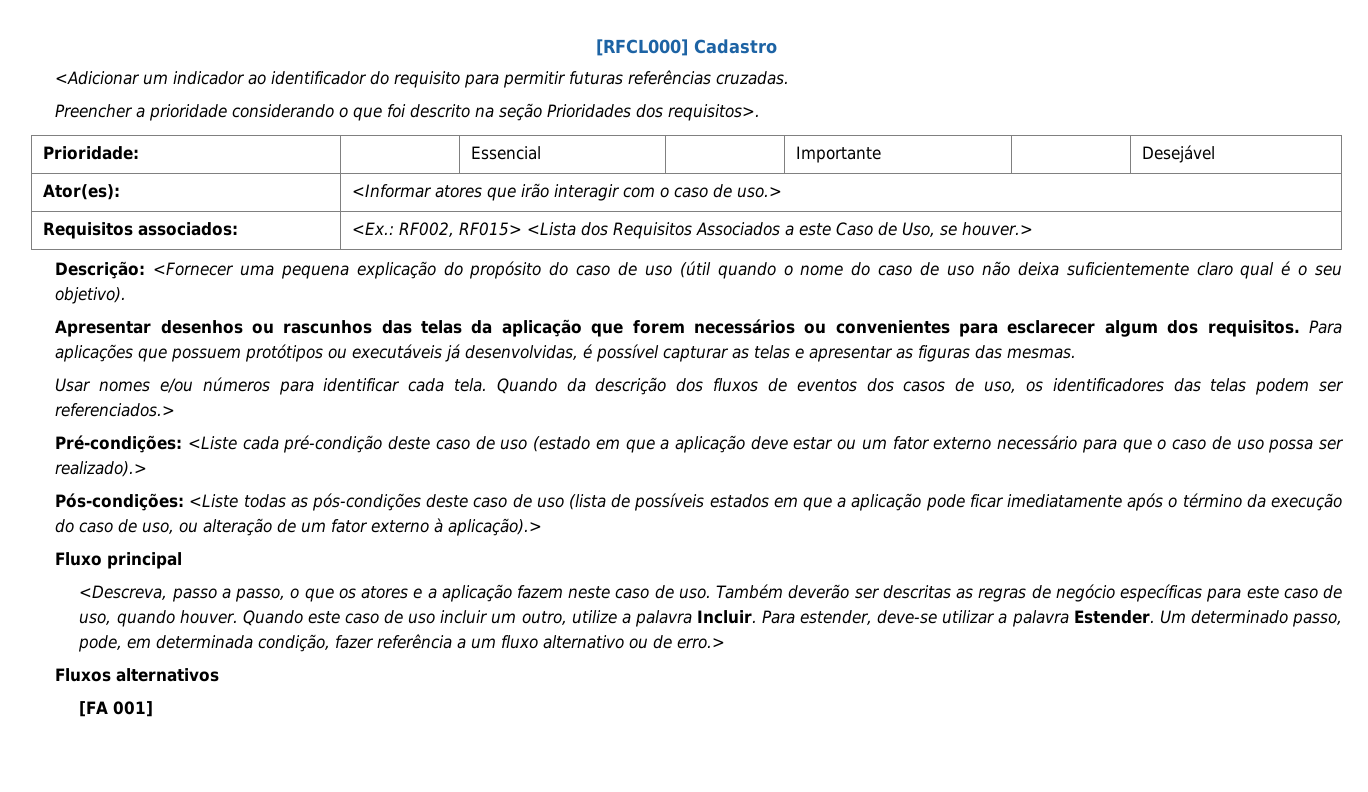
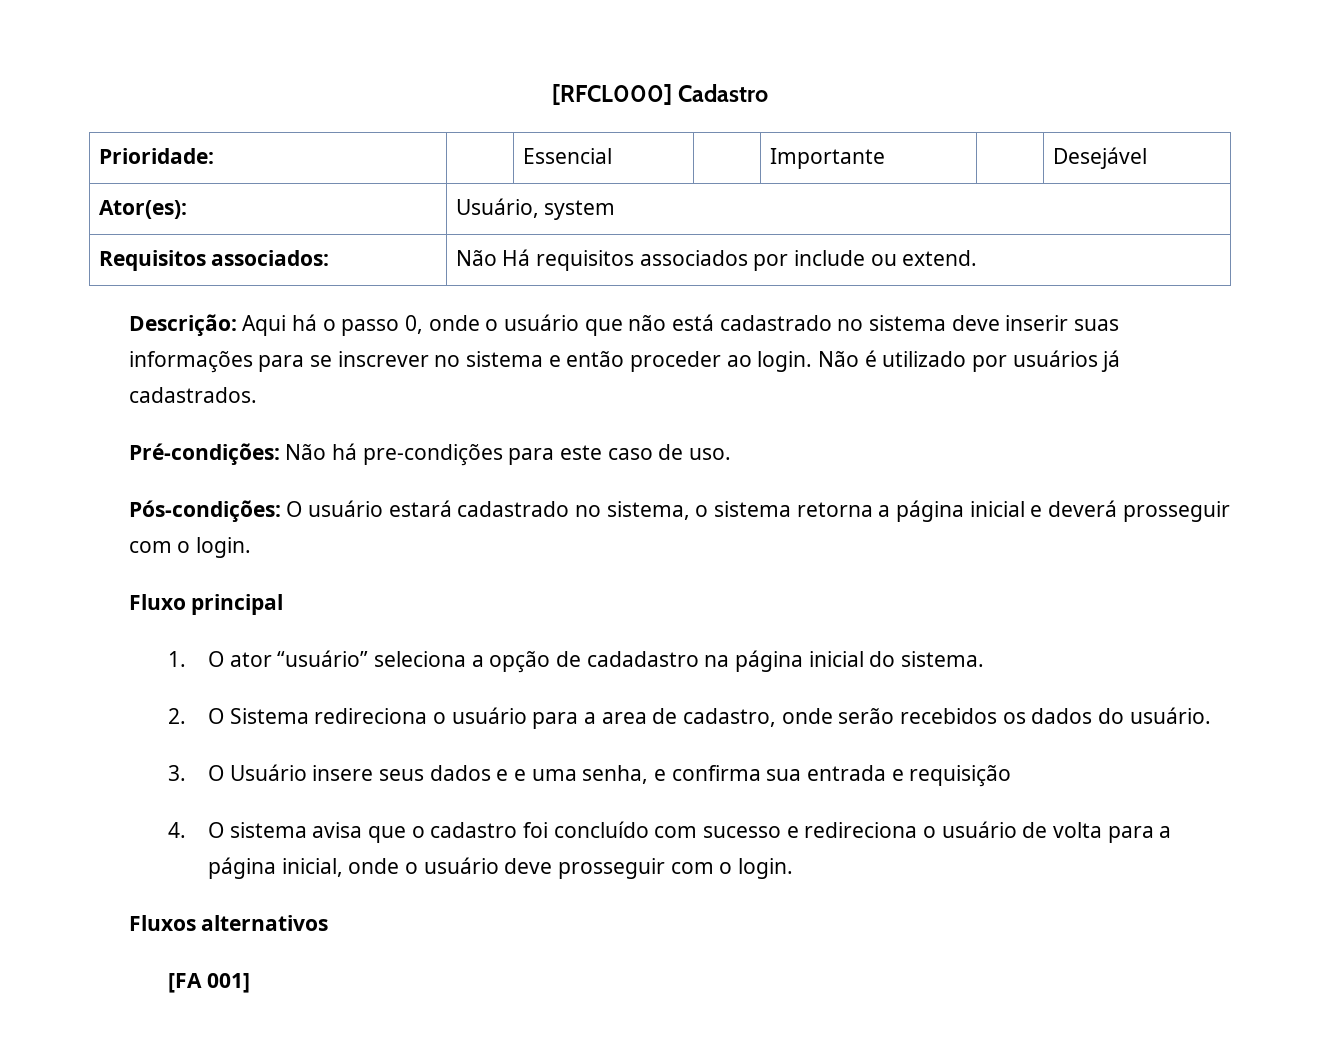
- <Adicionar um indicador ao identificador do requisito para permitir futuras referências cruzadas.
- Preencher a prioridade considerando o que foi descrito na seção Prioridades dos requisitos>.
- Ator(es): | <Informar atores que irão interagir com o caso de uso.>
- Requisitos associados: | <Ex.: RF002, RF015> <Lista dos Requisitos Associados a este Caso de Uso, se houver.>
- Descrição: <Fornecer uma pequena explicação do propósito do caso de uso (útil quando o nome do caso de uso não deixa suficientemente claro qual é o seu objetivo).
- Apresentar desenhos ou rascunhos das telas da aplicação que forem necessários ou convenientes para esclarecer algum dos requisitos. Para aplicações que possuem protótipos ou executáveis já desenvolvidas, é possível capturar as telas e apresentar as figuras das mesmas.
- Usar nomes e/ou números para identificar cada tela. Quando da descrição dos fluxos de eventos dos casos de uso, os identificadores das telas podem ser referenciados.>
- Pré-condições: <Liste cada pré-condição deste caso de uso (estado em que a aplicação deve estar ou um fator externo necessário para que o caso de uso possa ser realizado).>
- Pós-condições: <Liste todas as pós-condições deste caso de uso (lista de possíveis estados em que a aplicação pode ficar imediatamente após o término da execução do caso de uso, ou alteração de um fator externo à aplicação).>
+ Ator(es): | Usuário, system
+ Requisitos associados: | Não Há requisitos associados por include ou extend.
+ Descrição: Aqui há o passo 0, onde o usuário que não está cadastrado no sistema deve inserir suas informações para se inscrever no sistema e então proceder ao login. Não é utilizado por usuários já cadastrados.
+ Pré-condições: Não há pre-condições para este caso de uso.
+ Pós-condições: O usuário estará cadastrado no sistema, o sistema retorna a página inicial e deverá prosseguir com o login.
  Fluxo principal
- <Descreva, passo a passo, o que os atores e a aplicação fazem neste caso de uso. Também deverão ser descritas as regras de negócio específicas para este caso de uso, quando houver. Quando este caso de uso incluir um outro, utilize a palavra Incluir. Para estender, deve-se utilizar a palavra Estender. Um determinado passo, pode, em determinada condição, fazer referência a um fluxo alternativo ou de erro.>
+ 1. O ator “usuário” seleciona a opção de cadadastro na página inicial do sistema.
+ 2. O Sistema redireciona o usuário para a area de cadastro, onde serão recebidos os dados do usuário.
+ 3. O Usuário insere seus dados e e uma senha, e confirma sua entrada e requisição
+ 4. O sistema avisa que o cadastro foi concluído com sucesso e redireciona o usuário de volta para a página inicial, onde o usuário deve prosseguir com o login.

